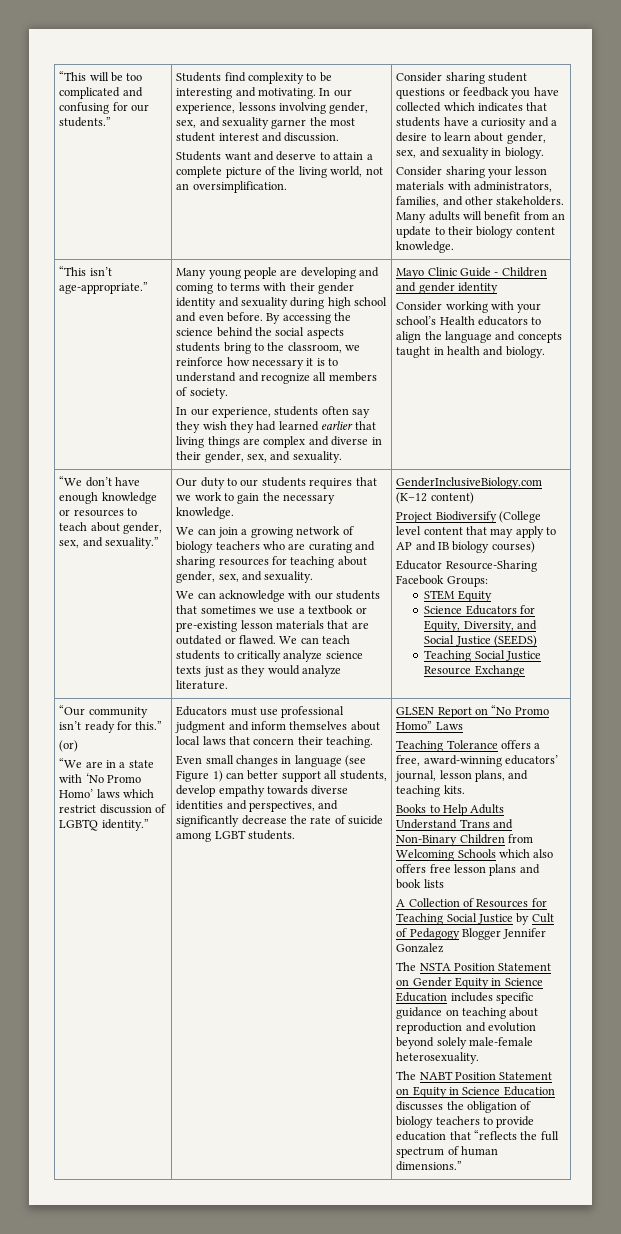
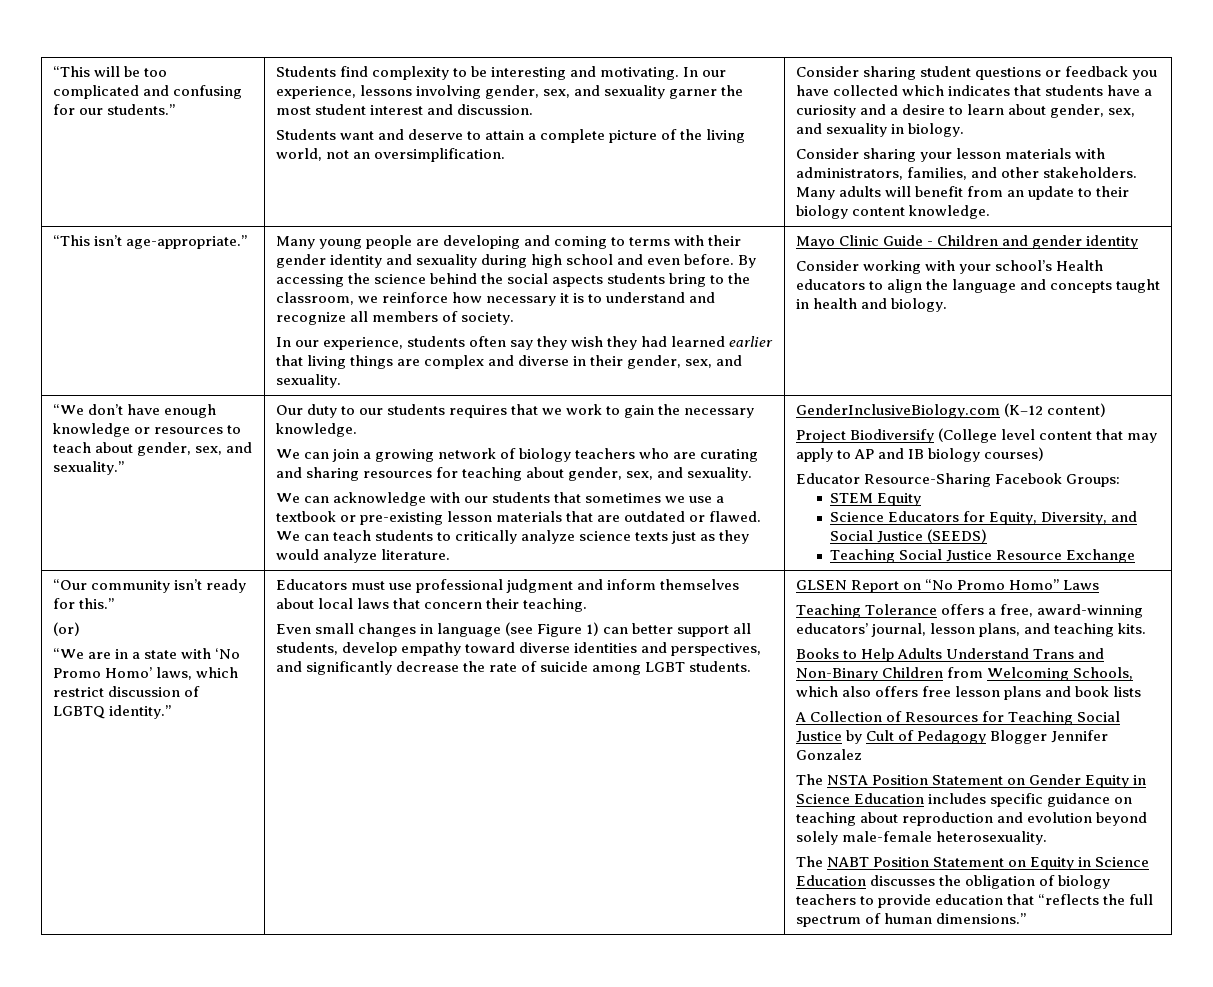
- “We are in a state with ‘No Promo Homo’ laws which restrict discussion of LGBTQ identity.”
+ “We are in a state with ‘No Promo Homo’ laws, which restrict discussion of LGBTQ identity.”
- Even small changes in language (see Figure 1) can better support all students, develop empathy towards diverse identities and perspectives, and significantly decrease the rate of suicide among LGBT students.
+ Even small changes in language (see Figure 1) can better support all students, develop empathy toward diverse identities and perspectives, and significantly decrease the rate of suicide among LGBT students.
- Books to Help Adults Understand Trans and Non-Binary Children from Welcoming Schools which also offers free lesson plans and book lists
+ Books to Help Adults Understand Trans and Non-Binary Children from Welcoming Schools, which also offers free lesson plans and book lists

